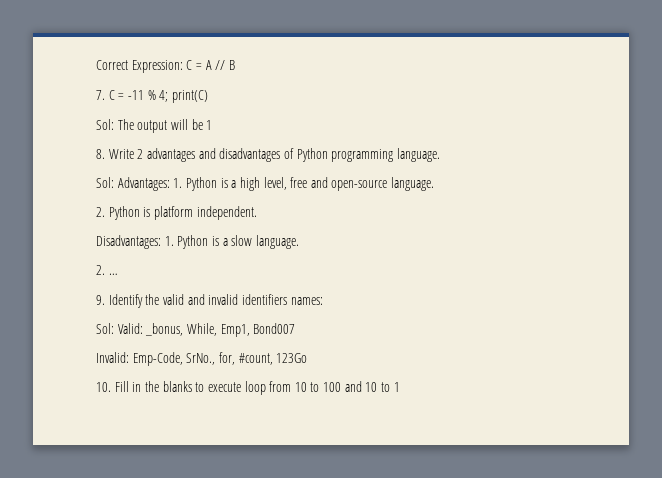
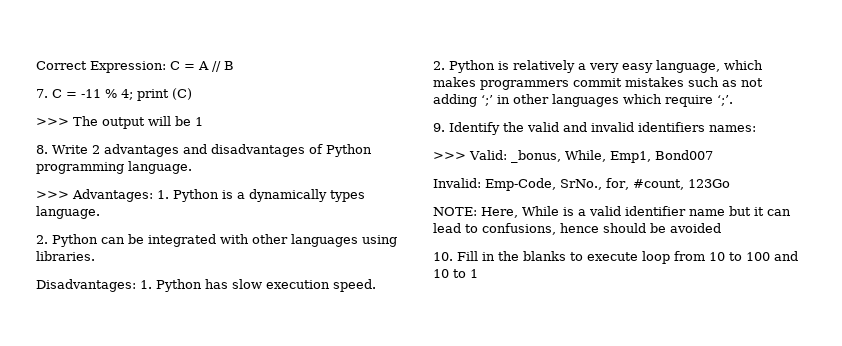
- 7. C = -11 % 4; print(C)
- Sol: The output will be 1
+ 7. C = -11 % 4; print (C)
+ >>> The output will be 1
- Sol: Advantages: 1. Python is a high level, free and open-source language.
- 2. Python is platform independent.
- Disadvantages: 1. Python is a slow language.
- 2. …
+ >>> Advantages: 1. Python is a dynamically types language.
+ 2. Python can be integrated with other languages using libraries.
+ Disadvantages: 1. Python has slow execution speed.
+ 2. Python is relatively a very easy language, which makes programmers commit mistakes such as not adding ‘;’ in other languages which require ‘;’.
- Sol: Valid: _bonus, While, Emp1, Bond007
+ >>> Valid: _bonus, While, Emp1, Bond007
+ NOTE: Here, While is a valid identifier name but it can lead to confusions, hence should be avoided

